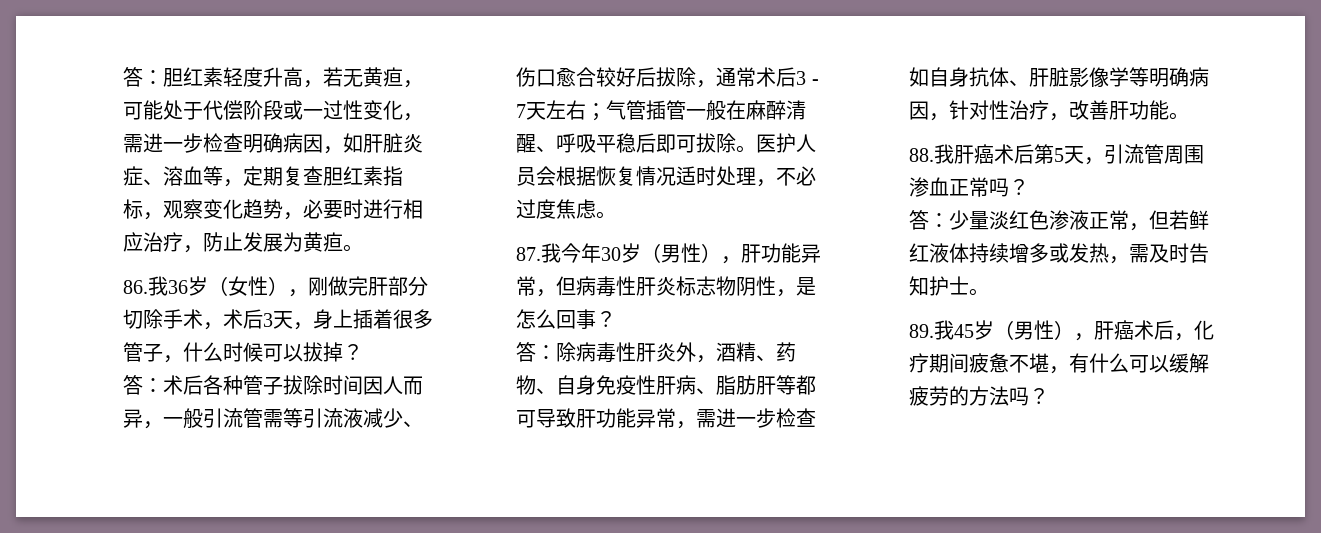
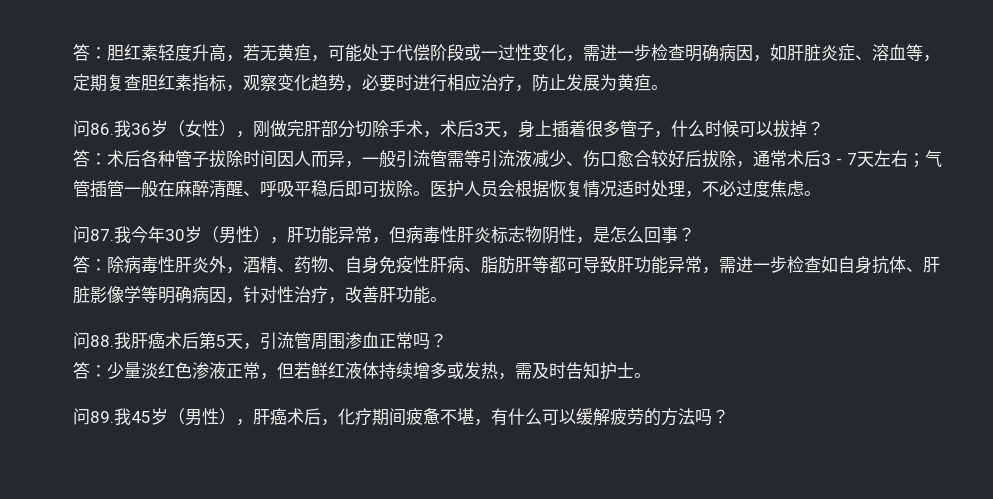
- 86.我36岁（女性），刚做完肝部分切除手术，术后3天，身上插着很多管子，什么时候可以拔掉？
+ 问86.我36岁（女性），刚做完肝部分切除手术，术后3天，身上插着很多管子，什么时候可以拔掉？
- 87.我今年30岁（男性），肝功能异常，但病毒性肝炎标志物阴性，是怎么回事？
+ 问87.我今年30岁（男性），肝功能异常，但病毒性肝炎标志物阴性，是怎么回事？
- 88.我肝癌术后第5天，引流管周围渗血正常吗？
+ 问88.我肝癌术后第5天，引流管周围渗血正常吗？
- 89.我45岁（男性），肝癌术后，化疗期间疲惫不堪，有什么可以缓解疲劳的方法吗？
+ 问89.我45岁（男性），肝癌术后，化疗期间疲惫不堪，有什么可以缓解疲劳的方法吗？

